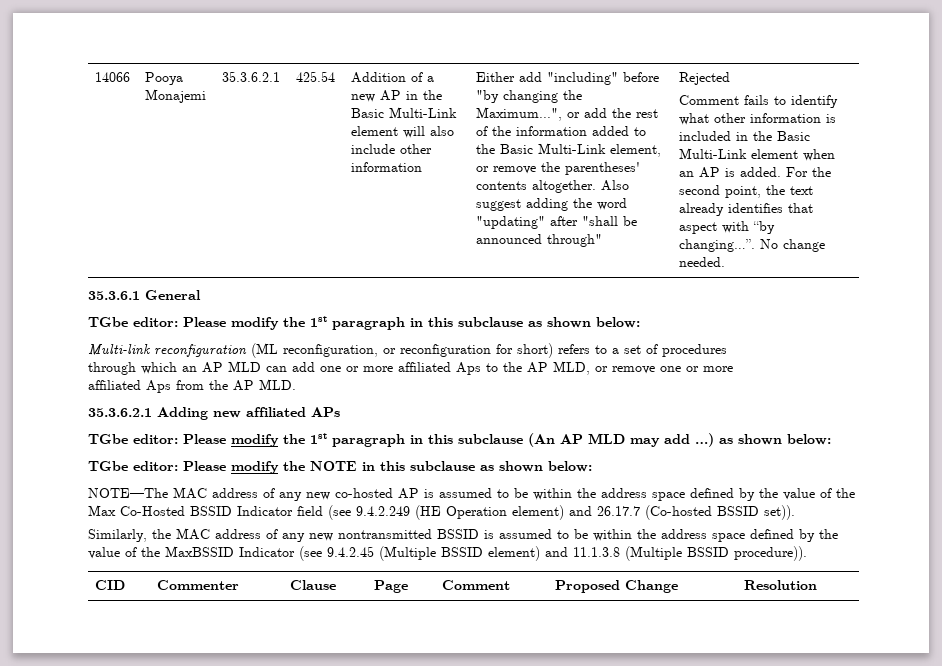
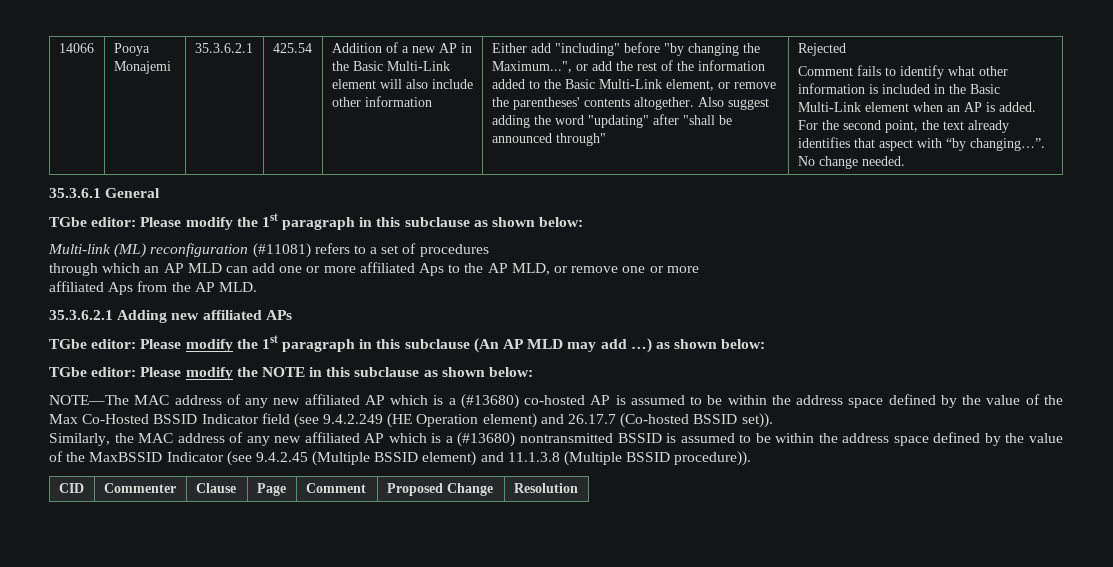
- Multi-link reconfiguration (ML reconfiguration, or reconfiguration for short) refers to a set of procedures
+ Multi-link (ML) reconfiguration (#11081) refers to a set of procedures
- NOTE—The MAC address of any new co-hosted AP is assumed to be within the address space defined by the value of the Max Co-Hosted BSSID Indicator field (see 9.4.2.249 (HE Operation element) and 26.17.7 (Co-hosted BSSID set)).
+ NOTE—The MAC address of any new affiliated AP which is a (#13680) co-hosted AP is assumed to be within the address space defined by the value of the Max Co-Hosted BSSID Indicator field (see 9.4.2.249 (HE Operation element) and 26.17.7 (Co-hosted BSSID set)).
- Similarly, the MAC address of any new nontransmitted BSSID is assumed to be within the address space defined by the value of the MaxBSSID Indicator (see 9.4.2.45 (Multiple BSSID element) and 11.1.3.8 (Multiple BSSID procedure)).
+ Similarly, the MAC address of any new affiliated AP which is a (#13680) nontransmitted BSSID is assumed to be within the address space defined by the value of the MaxBSSID Indicator (see 9.4.2.45 (Multiple BSSID element) and 11.1.3.8 (Multiple BSSID procedure)).

